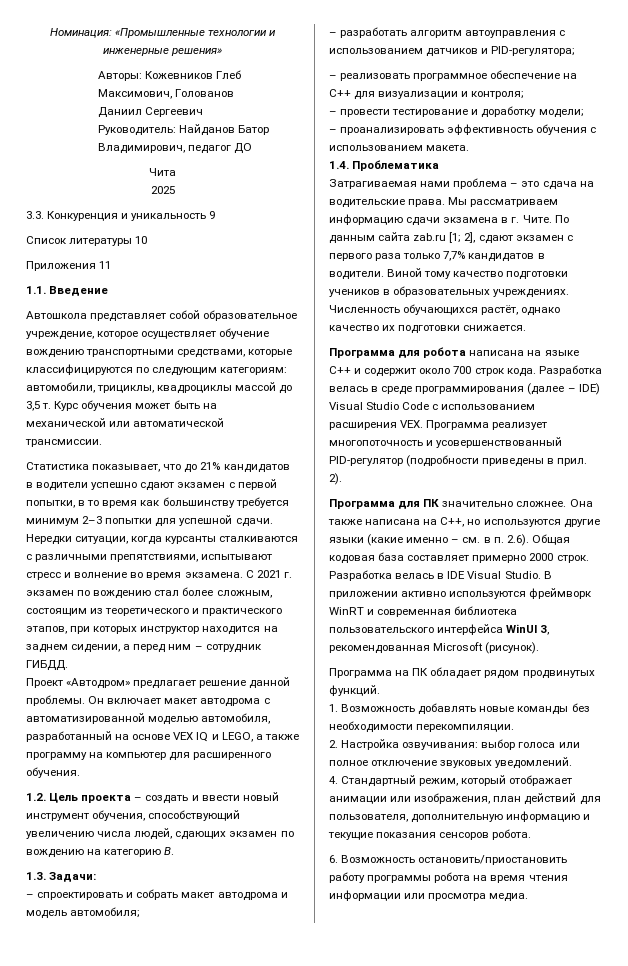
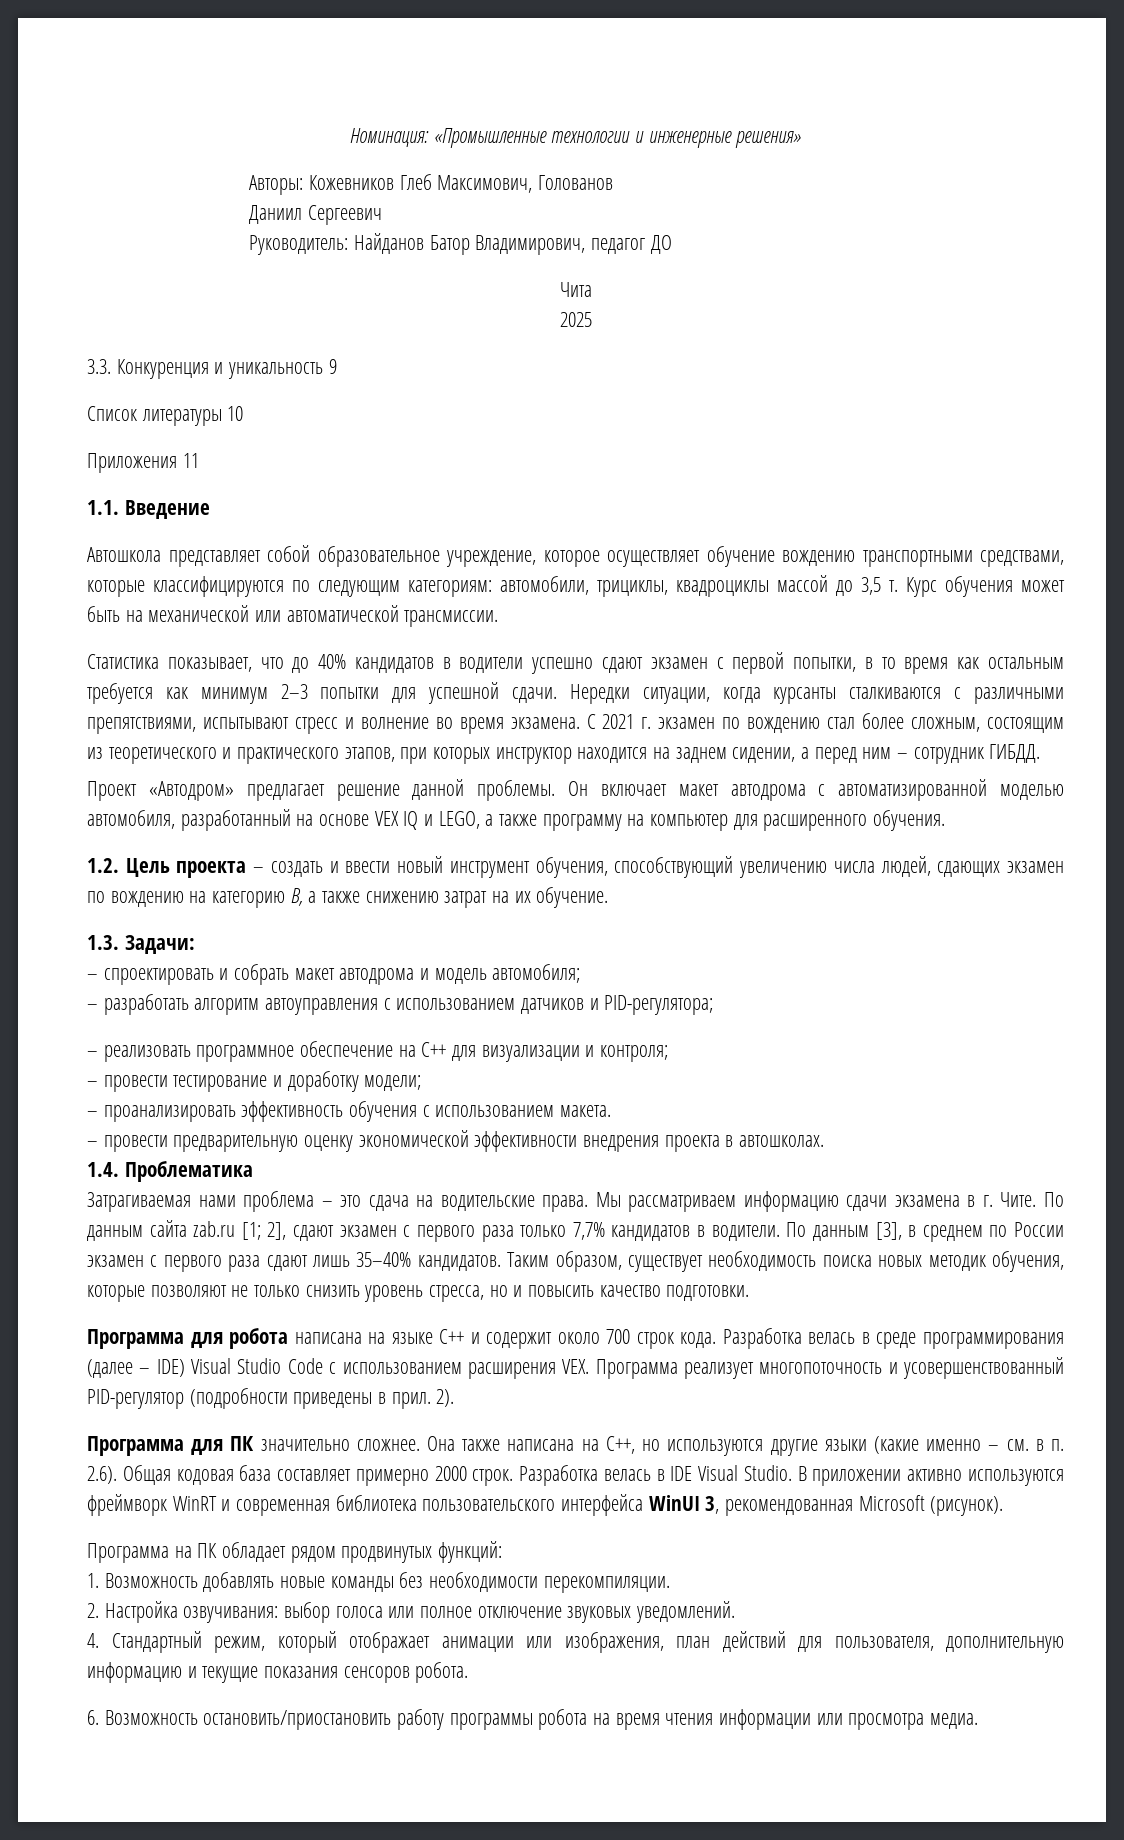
- Статистика показывает, что до 21% кандидатов в водители успешно сдают экзамен с первой попытки, в то время как большинству требуется минимум 2–3 попытки для успешной сдачи.
+ Статистика показывает, что до 40% кандидатов в водители успешно сдают экзамен с первой попытки, в то время как остальным требуется как минимум 2–3 попытки для успешной сдачи.
- 1.2. Цель проекта – создать и ввести новый инструмент обучения, способствующий увеличению числа людей, сдающих экзамен по вождению на категорию В.
+ 1.2. Цель проекта – создать и ввести новый инструмент обучения, способствующий увеличению числа людей, сдающих экзамен по вождению на категорию В, а также снижению затрат на их обучение.
+ – провести предварительную оценку экономической эффективности внедрения проекта в автошколах.
- Виной тому качество подготовки учеников в образовательных учреждениях. Численность обучающихся растёт, однако качество их подготовки снижается.
+ По данным [3], в среднем по России экзамен с первого раза сдают лишь 35–40% кандидатов. Таким образом, существует необходимость поиска новых методик обучения, которые позволяют не только снизить уровень стресса, но и повысить качество подготовки.
- Программа на ПК обладает рядом продвинутых функций.
+ Программа на ПК обладает рядом продвинутых функций:

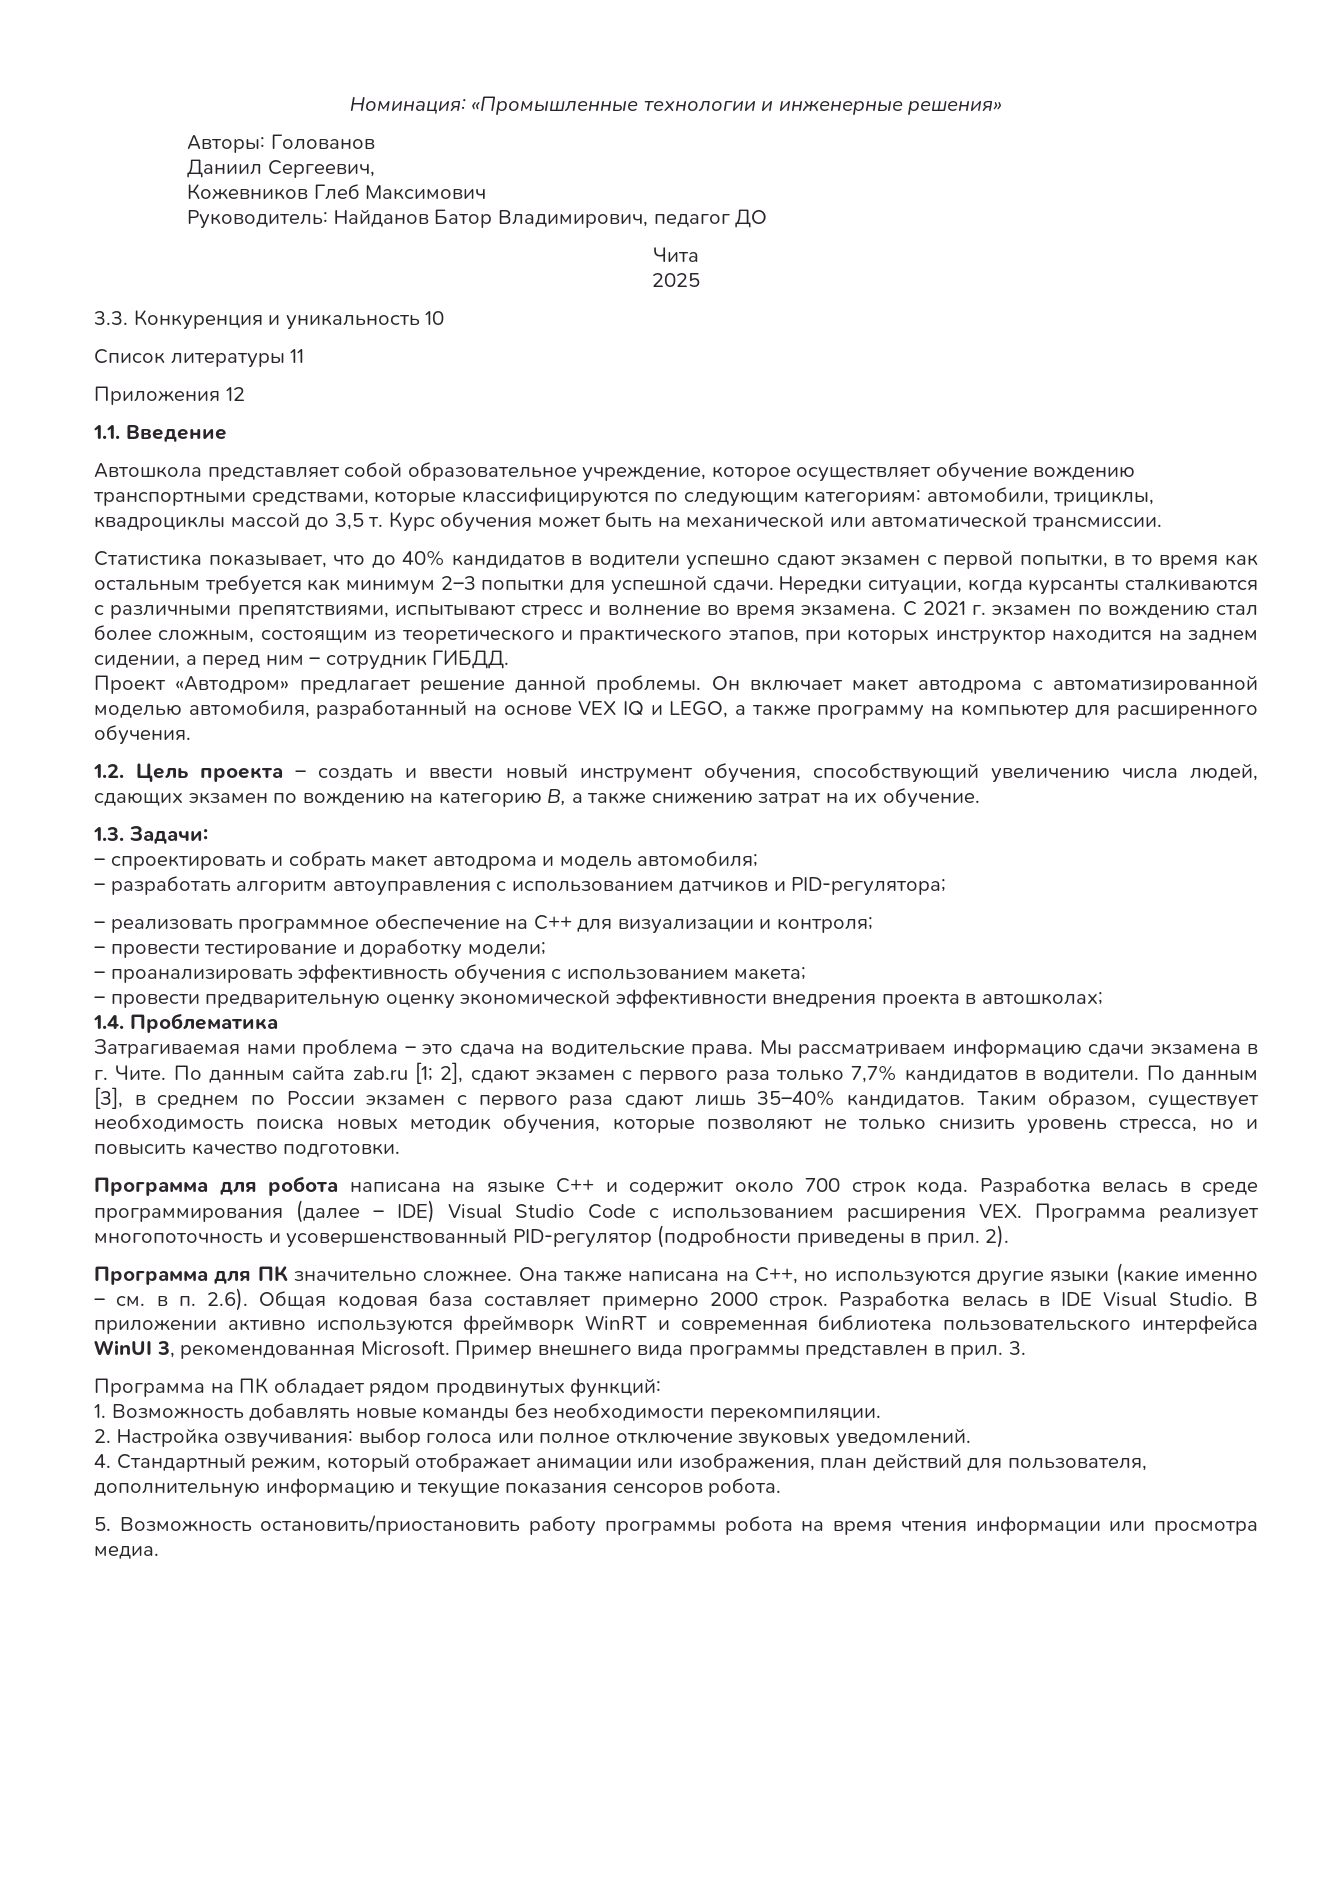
- Авторы: Кожевников Глеб Максимович, Голованов
+ Авторы: Голованов
- Даниил Сергеевич
+ Даниил Сергеевич,
+ Кожевников Глеб Максимович
- 3.3. Конкуренция и уникальность 9
+ 3.3. Конкуренция и уникальность 10
- Список литературы 10
+ Список литературы 11
- Приложения 11
+ Приложения 12
- – проанализировать эффективность обучения с использованием макета.
+ – проанализировать эффективность обучения с использованием макета;
- – провести предварительную оценку экономической эффективности внедрения проекта в автошколах.
+ – провести предварительную оценку экономической эффективности внедрения проекта в автошколах;
- В приложении активно используются фреймворк WinRT и современная библиотека пользовательского интерфейса WinUI 3, рекомендованная Microsoft (рисунок).
+ В приложении активно используются фреймворк WinRT и современная библиотека пользовательского интерфейса WinUI 3, рекомендованная Microsoft. Пример внешнего вида программы представлен в прил. 3.
- 6. Возможность остановить/приостановить работу программы робота на время чтения информации или просмотра медиа.
+ 5. Возможность остановить/приостановить работу программы робота на время чтения информации или просмотра медиа.

